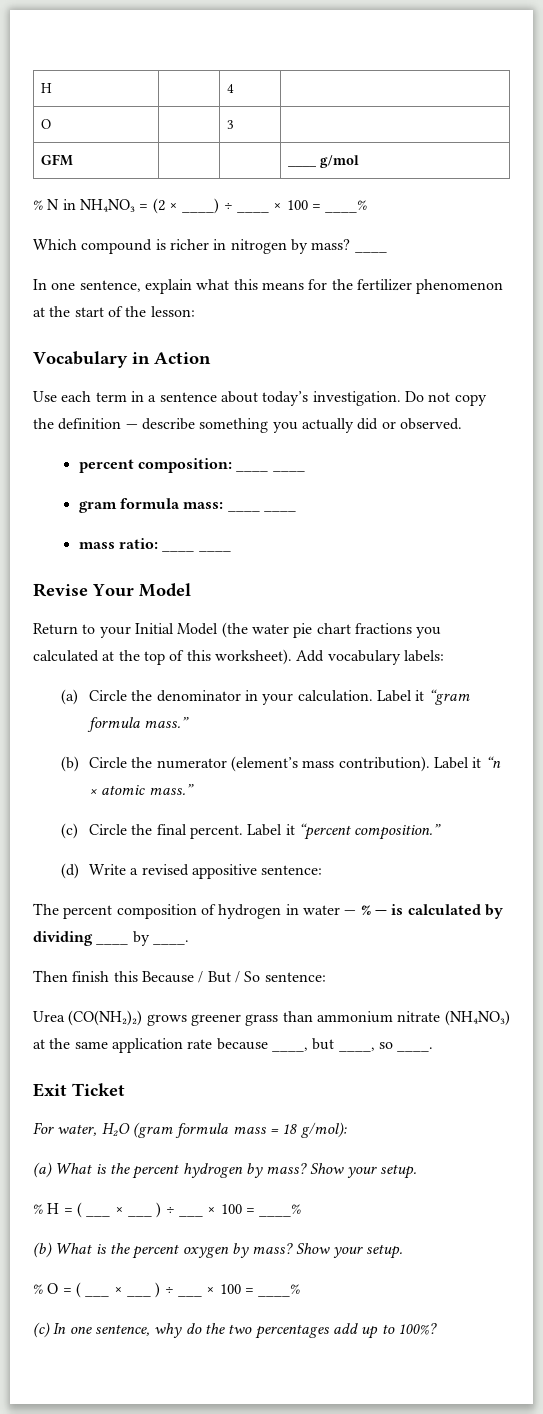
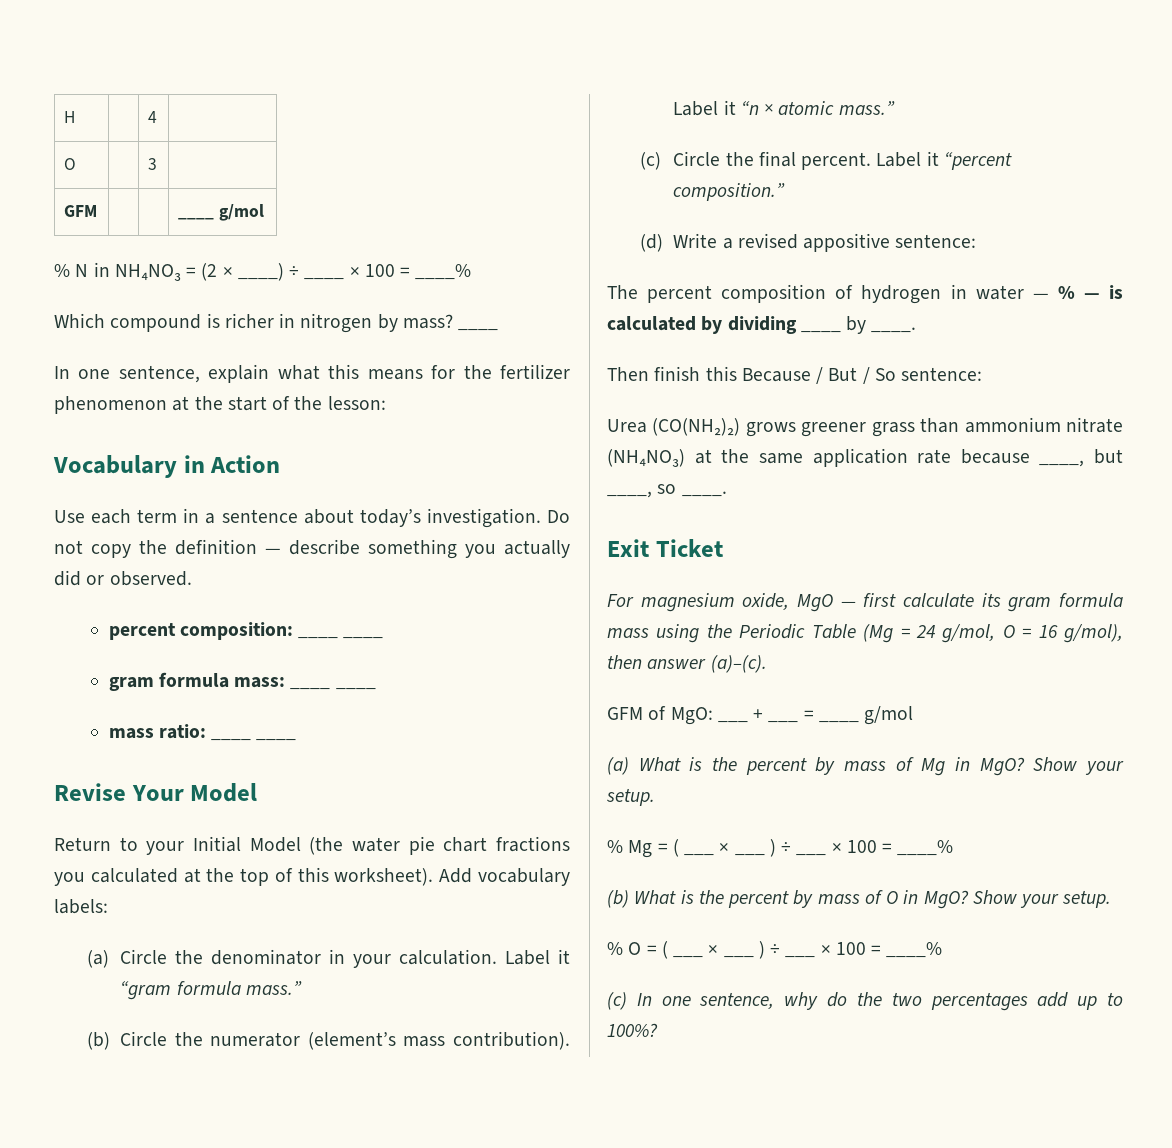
- For water, H₂O (gram formula mass = 18 g/mol):
+ For magnesium oxide, MgO — first calculate its gram formula mass using the Periodic Table (Mg = 24 g/mol, O = 16 g/mol), then answer (a)–(c).
+ GFM of MgO: ___ + ___ = ____ g/mol
- (a) What is the percent hydrogen by mass? Show your setup.
- % H = ( ___ × ___ ) ÷ ___ × 100 = ____%
+ (a) What is the percent by mass of Mg in MgO? Show your setup.
+ % Mg = ( ___ × ___ ) ÷ ___ × 100 = ____%
- (b) What is the percent oxygen by mass?
+ (b) What is the percent by mass of O in MgO?

